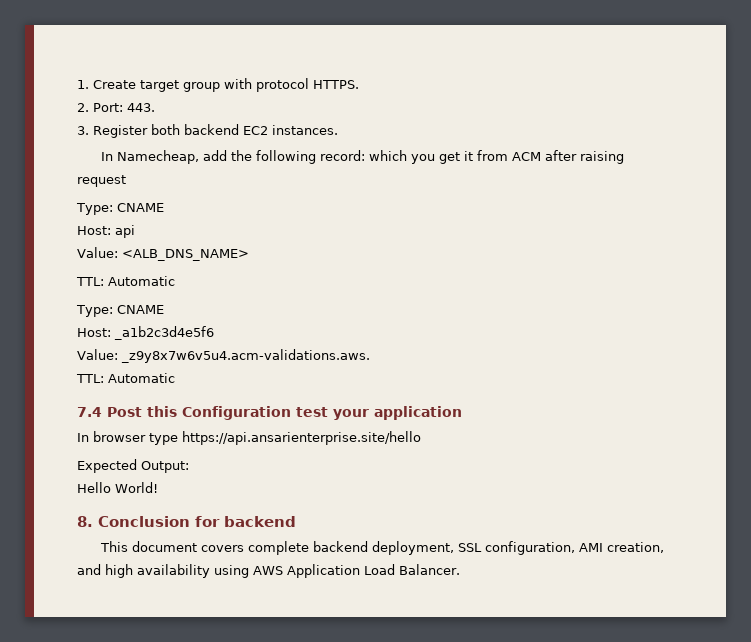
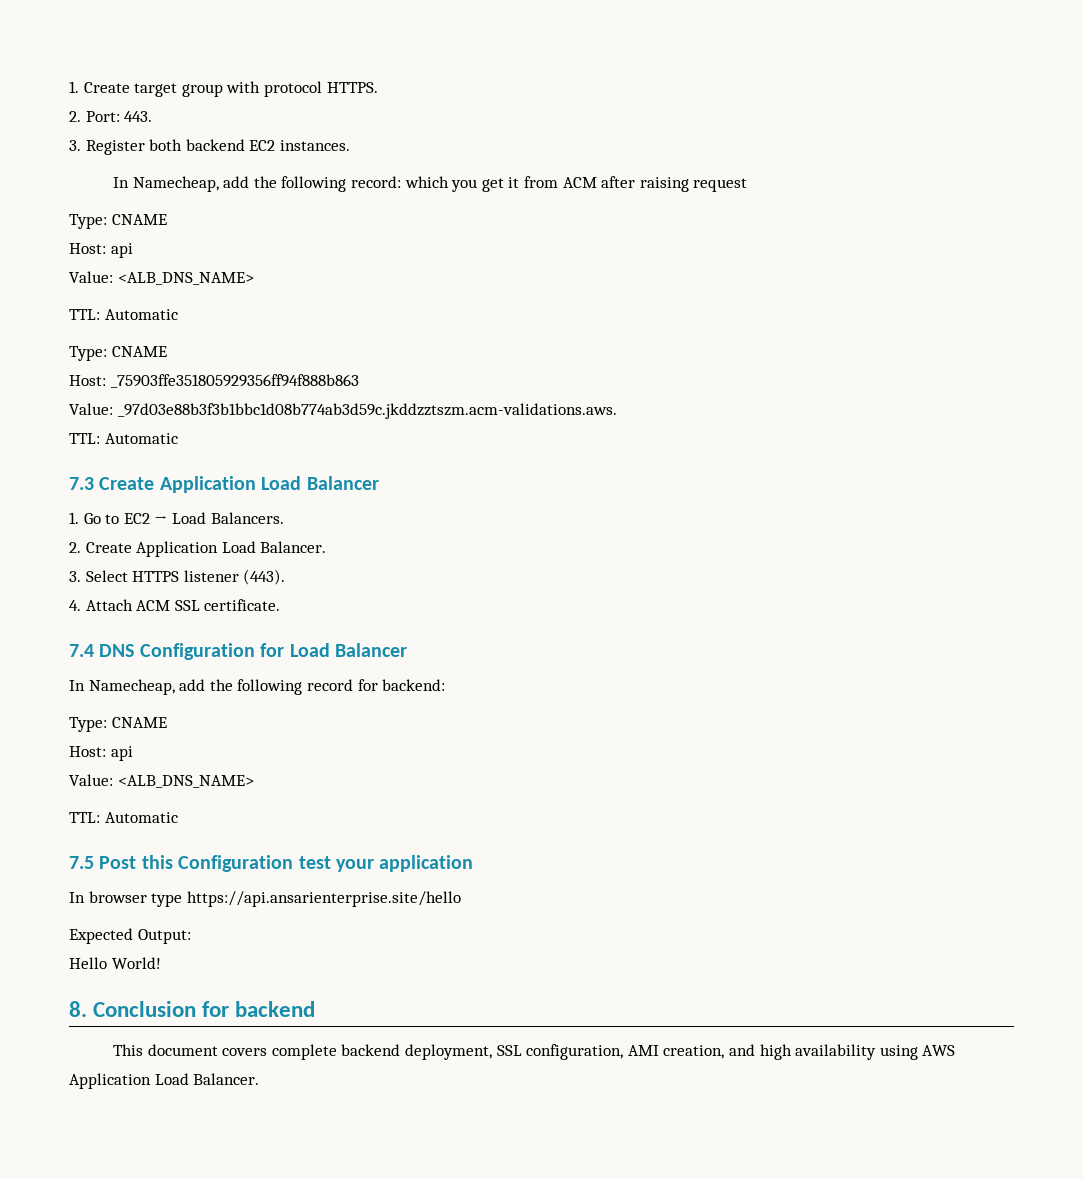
- Host: _a1b2c3d4e5f6
- Value: _z9y8x7w6v5u4.acm-validations.aws.
+ Host: _75903ffe351805929356ff94f888b863
+ Value: _97d03e88b3f3b1bbc1d08b774ab3d59c.jkddzztszm.acm-validations.aws.
  TTL: Automatic
- 7.4 Post this Configuration test your application
+ 7.3 Create Application Load Balancer
+ 1. Go to EC2 → Load Balancers.
+ 2. Create Application Load Balancer.
+ 3. Select HTTPS listener (443).
+ 4. Attach ACM SSL certificate.
+ 7.4 DNS Configuration for Load Balancer
+ In Namecheap, add the following record for backend:
+ Type: CNAME
+ Host: api
+ Value: <ALB_DNS_NAME>
+ TTL: Automatic
+ 7.5 Post this Configuration test your application

